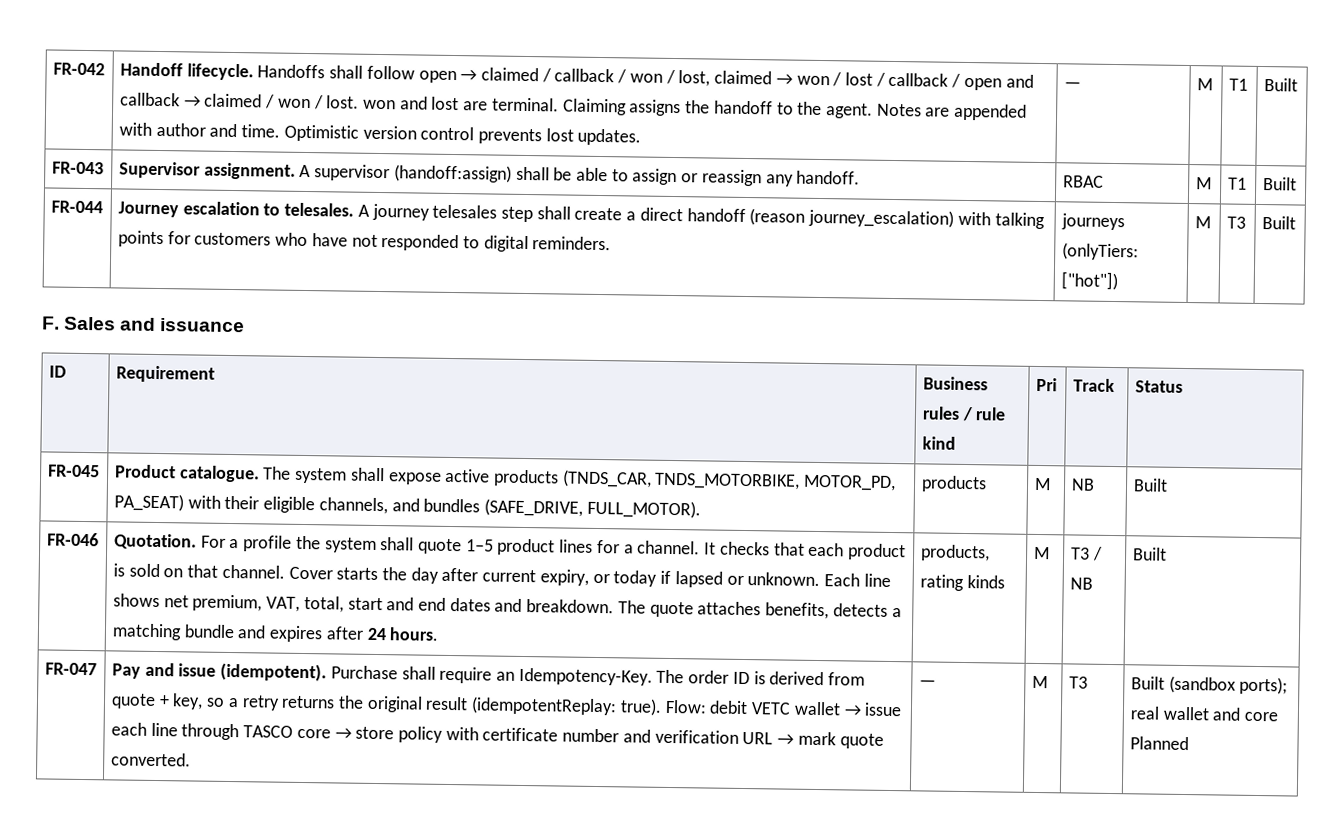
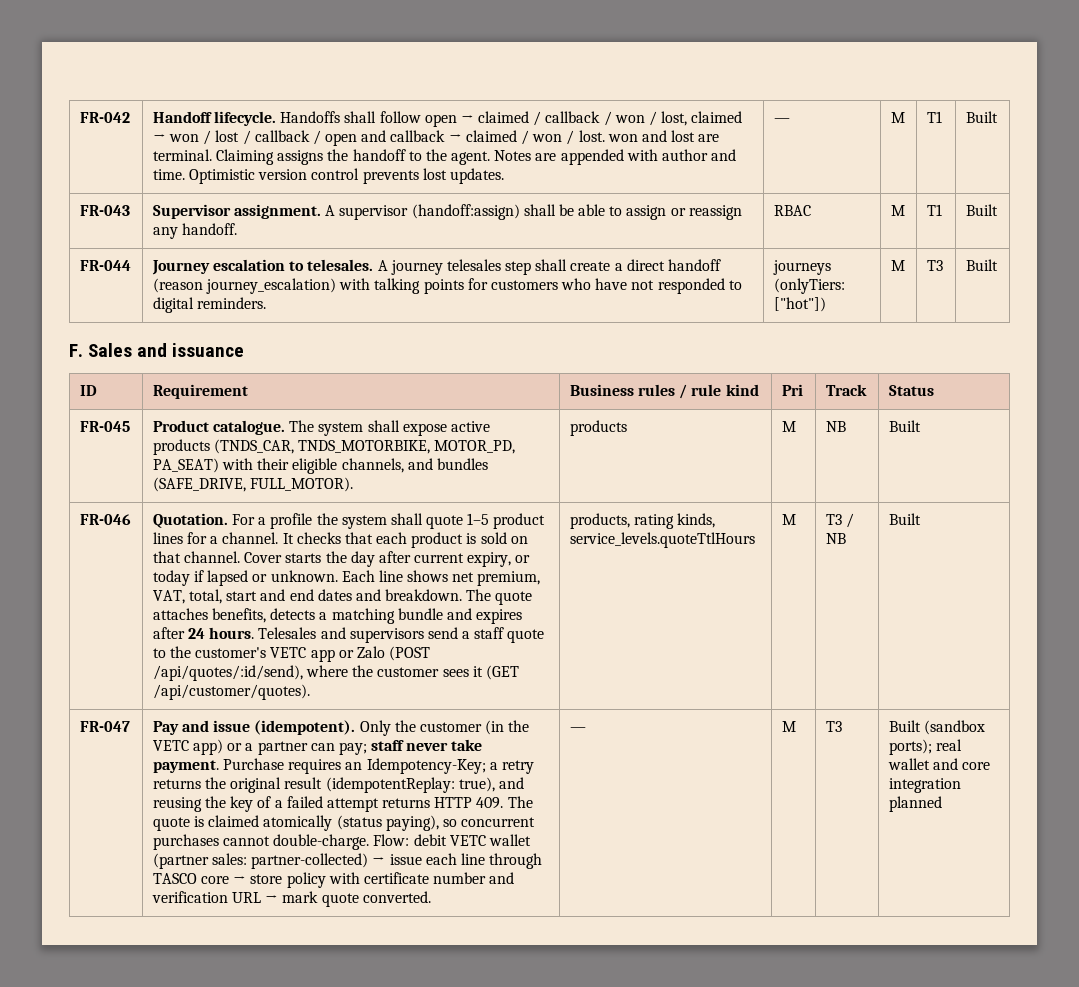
+ Telesales and supervisors send a staff quote to the customer's VETC app or Zalo (POST /api/quotes/:id/send), where the customer sees it (GET /api/customer/quotes).
- products, rating kinds
+ products, rating kinds, service_levels.quoteTtlHours
- Purchase shall require an Idempotency-Key. The order ID is derived from quote + key, so a retry returns the original result (idempotentReplay: true).
+ Only the customer (in the VETC app) or a partner can pay; staff never take payment. Purchase requires an Idempotency-Key; a retry returns the original result (idempotentReplay: true), and reusing the key of a failed attempt returns HTTP 409. The quote is claimed atomically (status paying), so concurrent purchases cannot double-charge.
- Flow: debit VETC wallet → issue each line through TASCO core → store policy with certificate number and verification URL → mark quote converted.
+ Flow: debit VETC wallet (partner sales: partner-collected) → issue each line through TASCO core → store policy with certificate number and verification URL → mark quote converted.
- Built (sandbox ports); real wallet and core Planned
+ Built (sandbox ports); real wallet and core integration planned

